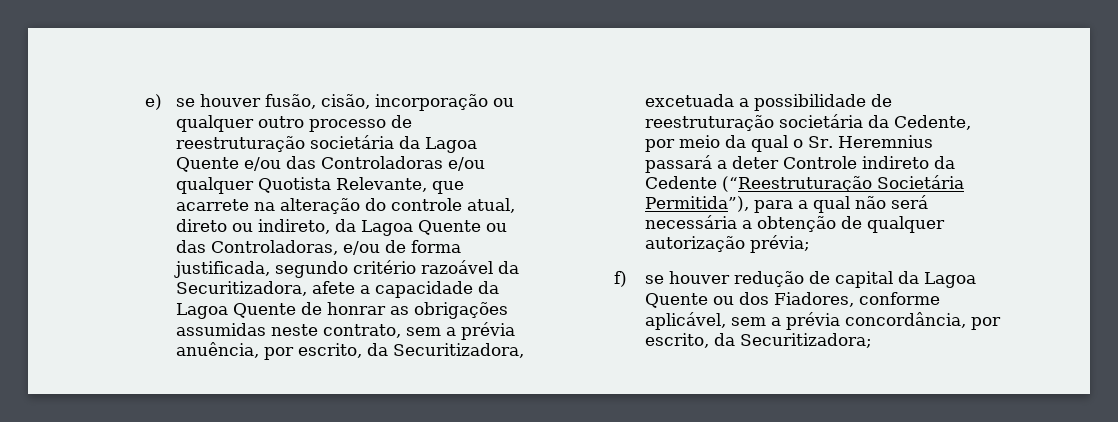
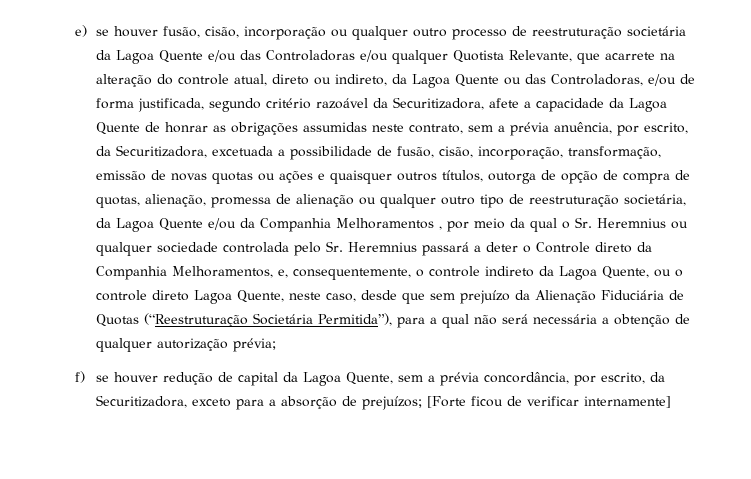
- e) se houver fusão, cisão, incorporação ou qualquer outro processo de reestruturação societária da Lagoa Quente e/ou das Controladoras e/ou qualquer Quotista Relevante, que acarrete na alteração do controle atual, direto ou indireto, da Lagoa Quente ou das Controladoras, e/ou de forma justificada, segundo critério razoável da Securitizadora, afete a capacidade da Lagoa Quente de honrar as obrigações assumidas neste contrato, sem a prévia anuência, por escrito, da Securitizadora, excetuada a possibilidade de reestruturação societária da Cedente, por meio da qual o Sr. Heremnius passará a deter Controle indireto da Cedente (“Reestruturação Societária Permitida”), para a qual não será necessária a obtenção de qualquer autorização prévia;
+ e) se houver fusão, cisão, incorporação ou qualquer outro processo de reestruturação societária da Lagoa Quente e/ou das Controladoras e/ou qualquer Quotista Relevante, que acarrete na alteração do controle atual, direto ou indireto, da Lagoa Quente ou das Controladoras, e/ou de forma justificada, segundo critério razoável da Securitizadora, afete a capacidade da Lagoa Quente de honrar as obrigações assumidas neste contrato, sem a prévia anuência, por escrito, da Securitizadora, excetuada a possibilidade de fusão, cisão, incorporação, transformação, emissão de novas quotas ou ações e quaisquer outros títulos, outorga de opção de compra de quotas, alienação, promessa de alienação ou qualquer outro tipo de reestruturação societária, da Lagoa Quente e/ou da Companhia Melhoramentos , por meio da qual o Sr. Heremnius ou qualquer sociedade controlada pelo Sr. Heremnius passará a deter o Controle direto da Companhia Melhoramentos, e, consequentemente, o controle indireto da Lagoa Quente, ou o controle direto Lagoa Quente, neste caso, desde que sem prejuízo da Alienação Fiduciária de Quotas (“Reestruturação Societária Permitida”), para a qual não será necessária a obtenção de qualquer autorização prévia;
- f) se houver redução de capital da Lagoa Quente ou dos Fiadores, conforme aplicável, sem a prévia concordância, por escrito, da Securitizadora;
+ f) se houver redução de capital da Lagoa Quente, sem a prévia concordância, por escrito, da Securitizadora, exceto para a absorção de prejuízos; [Forte ficou de verificar internamente]

